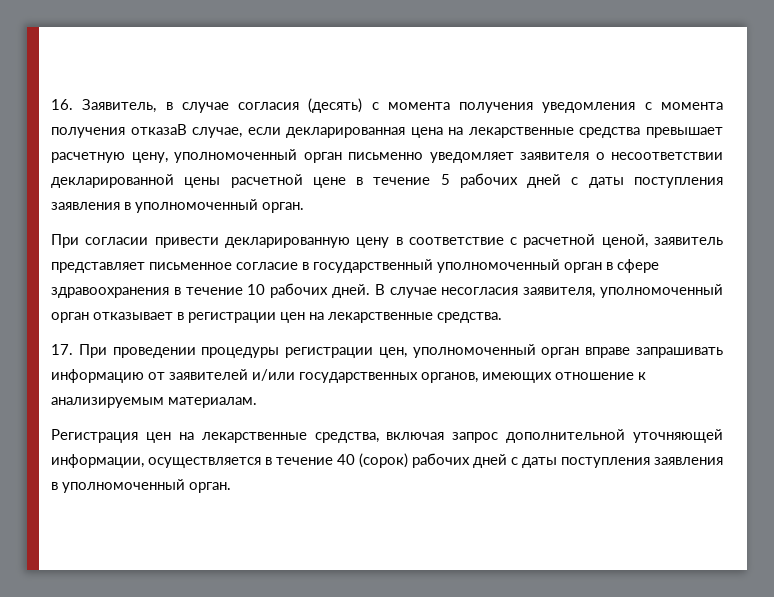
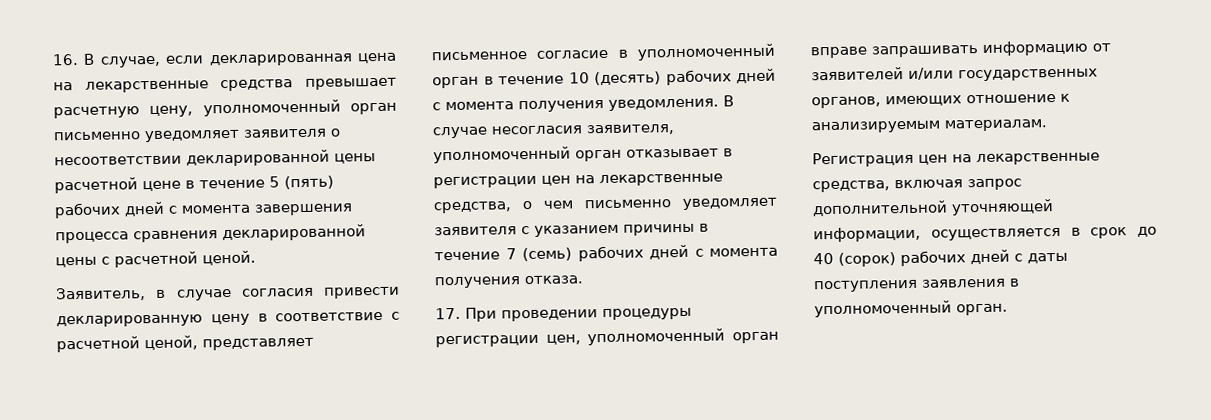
- 16. Заявитель, в случае согласия (десять) с момента получения уведомления с момента получения отказаВ случае, если декларированная цена на лекарственные средства превышает расчетную цену, уполномоченный орган письменно уведомляет заявителя о несоответствии декларированной цены расчетной цене в течение 5 рабочих дней с даты поступления заявления в уполномоченный орган.
- При согласии привести декларированную цену в соответствие с расчетной ценой, заявитель представляет письменное согласие в государственный уполномоченный орган в сфере здравоохранения в течение 10 рабочих дней.
+ 16. В случае, если декларированная цена на лекарственные средства превышает расчетную цену, уполномоченный орган письменно уведомляет заявителя о несоответствии декларированной цены расчетной цене в течение 5 (пять) рабочих дней с момента завершения процесса сравнения декларированной цены с расчетной ценой.
+ Заявитель, в случае согласия привести декларированную цену в соответствие с расчетной ценой, представляет письменное согласие в уполномоченный орган в течение 10 (десять) рабочих дней с момента получения уведомления.
- В случае несогласия заявителя, уполномоченный орган отказывает в регистрации цен на лекарственные средства.
+ В случае несогласия заявителя, уполномоченный орган отказывает в регистрации цен на лекарственные средства, о чем письменно уведомляет заявителя с указанием причины в течение 7 (семь) рабочих дней с момента получения отказа.
- Регистрация цен на лекарственные средства, включая запрос дополнительной уточняющей информации, осуществляется в течение 40 (сорок) рабочих дней с даты поступления заявления в уполномоченный орган.
+ Регистрация цен на лекарственные средства, включая запрос дополнительной уточняющей информации, осуществляется в срок до 40 (сорок) рабочих дней с даты поступления заявления в уполномоченный орган.

